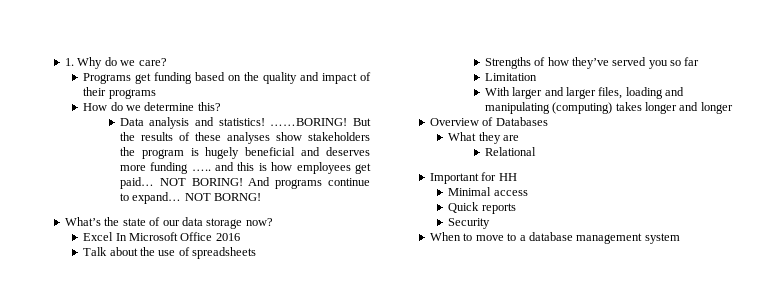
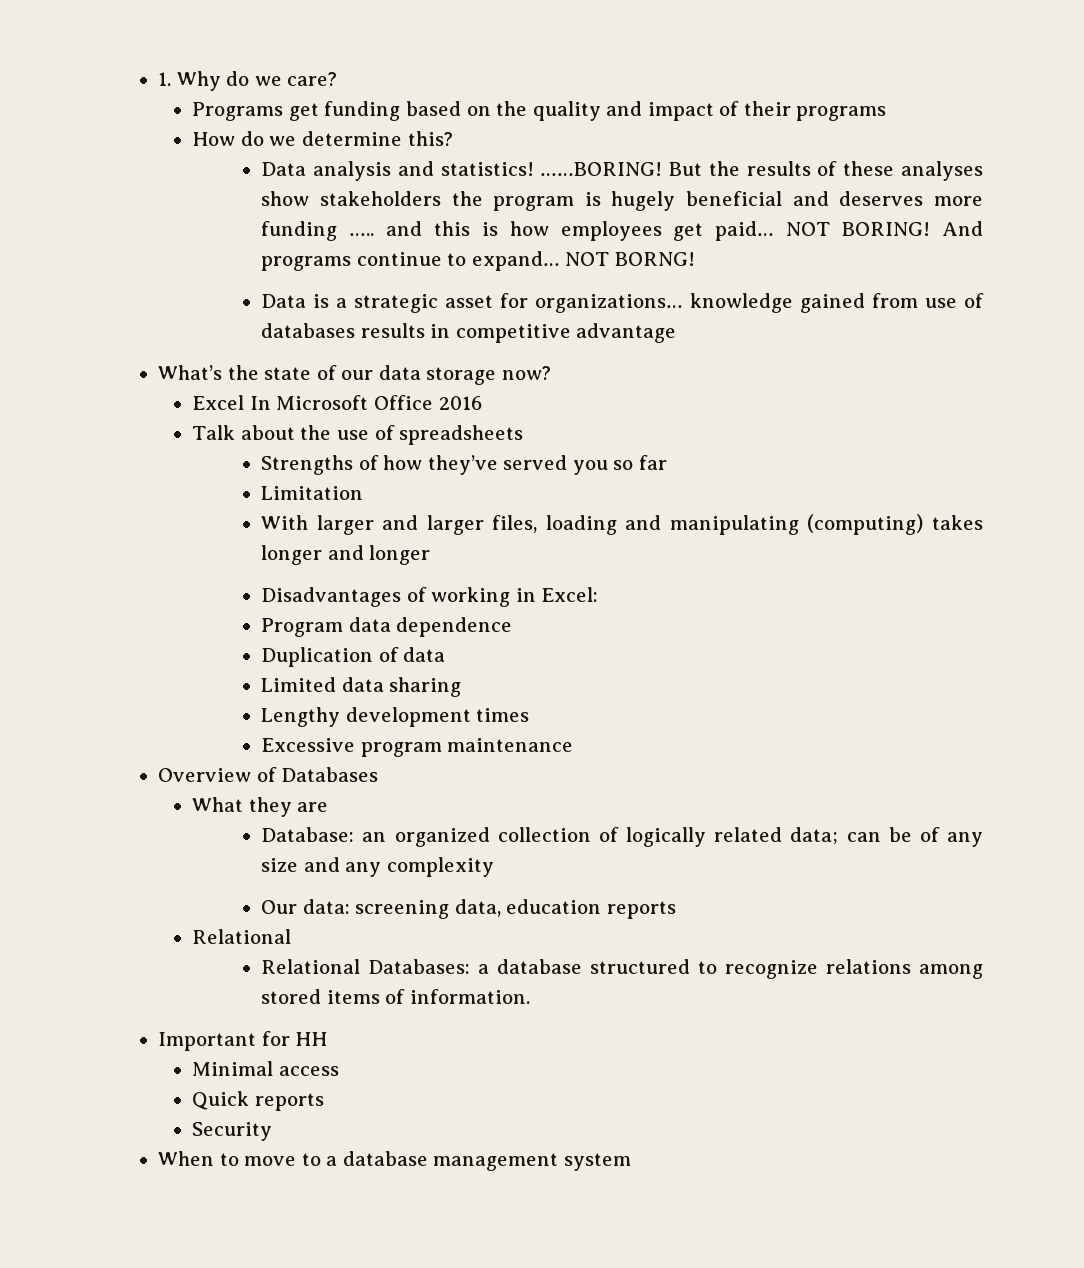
+ Data is a strategic asset for organizations… knowledge gained from use of databases results in competitive advantage
+ Disadvantages of working in Excel:
+ Program data dependence
+ Duplication of data
+ Limited data sharing
+ Lengthy development times
+ Excessive program maintenance
+ Database: an organized collection of logically related data; can be of any size and any complexity
+ Our data: screening data, education reports
  Relational
+ Relational Databases: a database structured to recognize relations among stored items of information.

